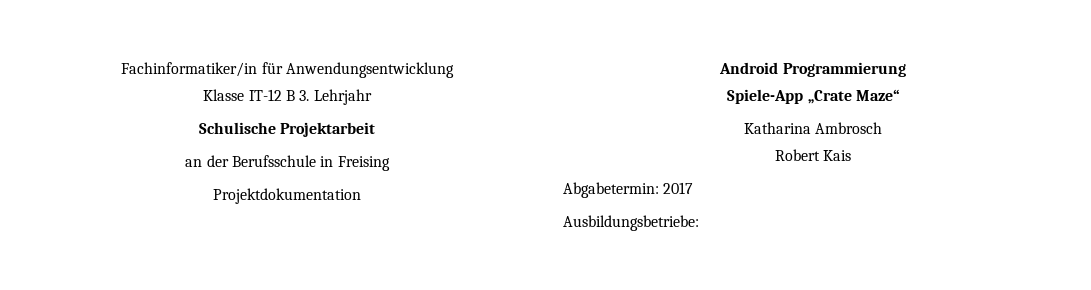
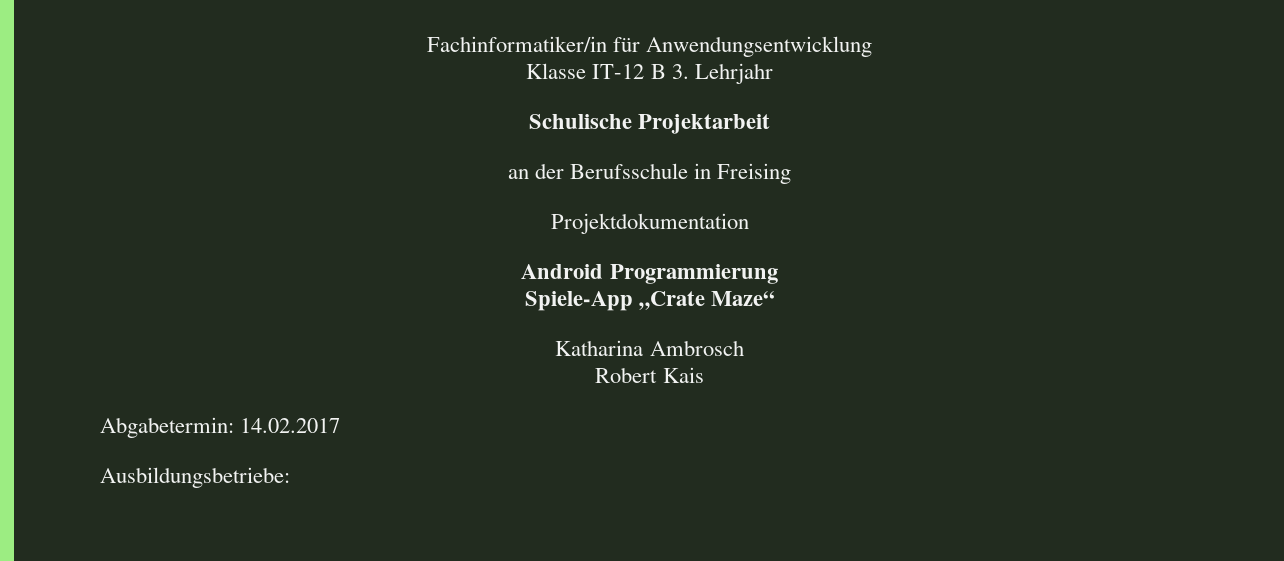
- Abgabetermin: 2017
+ Abgabetermin: 14.02.2017

